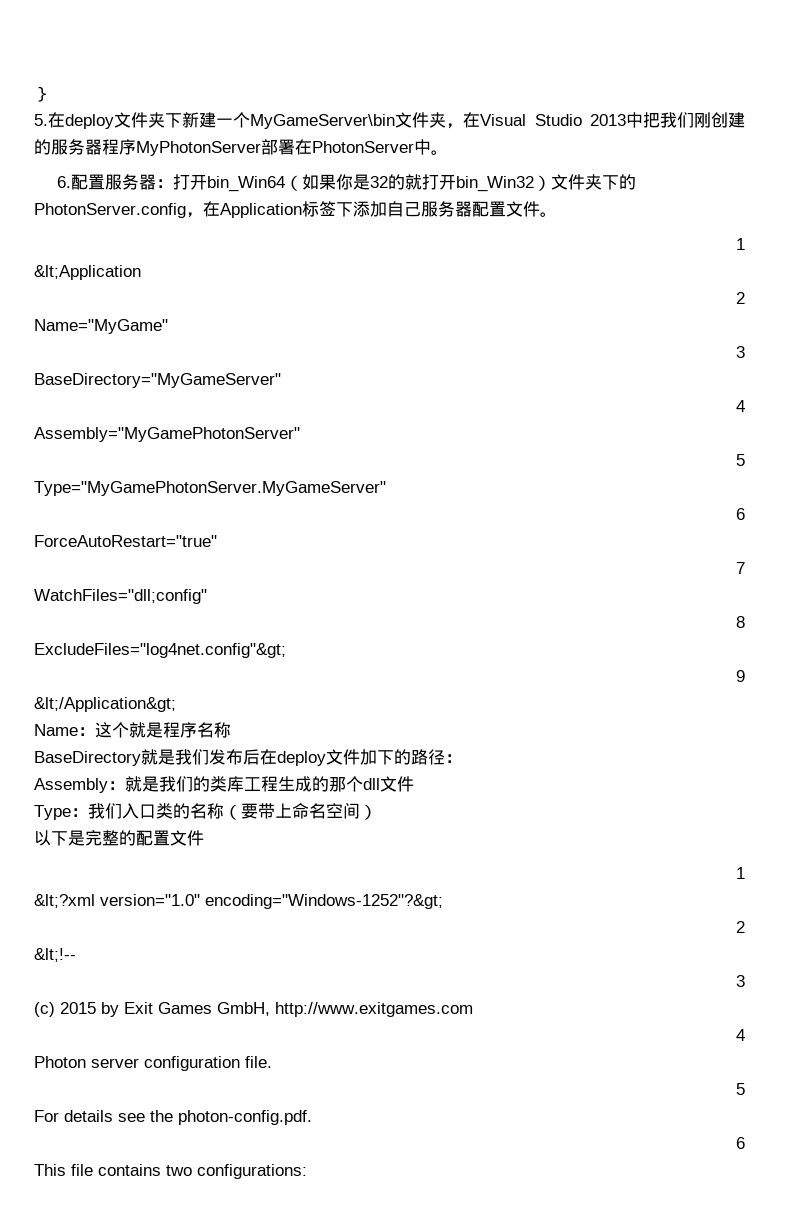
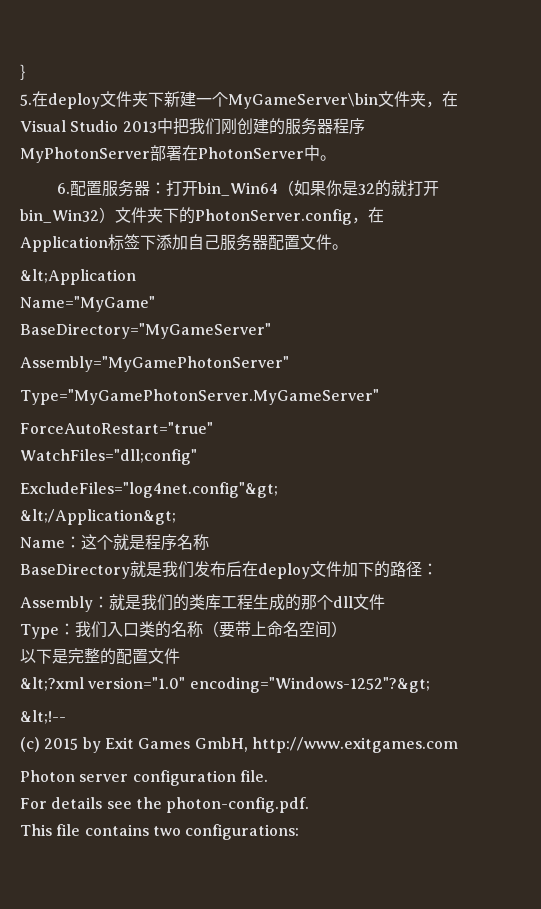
  6.配置服务器：打开bin_Win64（如果你是32的就打开bin_Win32）文件夹下的PhotonServer.config，在Application标签下添加自己服务器配置文件。
- 1
  &lt;Application
- 2
  Name="MyGame"
- 3
  BaseDirectory="MyGameServer"
- 4
  Assembly="MyGamePhotonServer"
- 5
  Type="MyGamePhotonServer.MyGameServer"
- 6
- 7
- 8
- 9
  以下是完整的配置文件
- 1
  &lt;?xml version="1.0" encoding="Windows-1252"?&gt;
- 2
  &lt;!--
- 3
  (c) 2015 by Exit Games GmbH, http://www.exitgames.com
- 4
  Photon server configuration file.
- 5
  For details see the photon-config.pdf.
- 6

